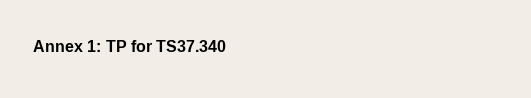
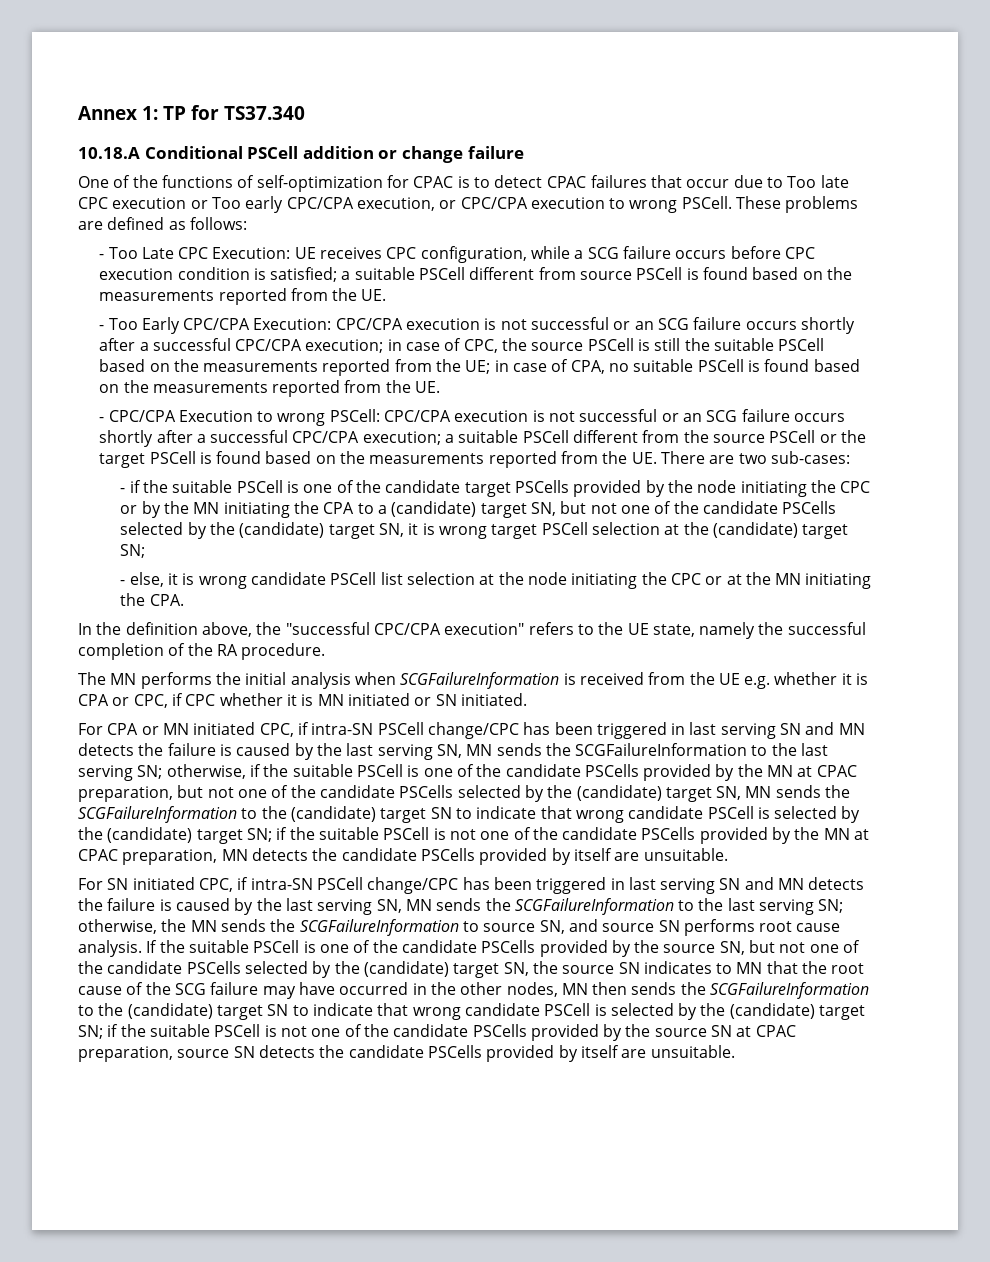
+ 10.18.A Conditional PSCell addition or change failure
+ One of the functions of self-optimization for CPAC is to detect CPAC failures that occur due to Too late CPC execution or Too early CPC/CPA execution, or CPC/CPA execution to wrong PSCell. These problems are defined as follows:
+ - Too Late CPC Execution: UE receives CPC configuration, while a SCG failure occurs before CPC execution condition is satisfied; a suitable PSCell different from source PSCell is found based on the measurements reported from the UE.
+ - Too Early CPC/CPA Execution: CPC/CPA execution is not successful or an SCG failure occurs shortly after a successful CPC/CPA execution; in case of CPC, the source PSCell is still the suitable PSCell based on the measurements reported from the UE; in case of CPA, no suitable PSCell is found based on the measurements reported from the UE.
+ - CPC/CPA Execution to wrong PSCell: CPC/CPA execution is not successful or an SCG failure occurs shortly after a successful CPC/CPA execution; a suitable PSCell different from the source PSCell or the target PSCell is found based on the measurements reported from the UE. There are two sub-cases:
+ - if the suitable PSCell is one of the candidate target PSCells provided by the node initiating the CPC or by the MN initiating the CPA to a (candidate) target SN, but not one of the candidate PSCells selected by the (candidate) target SN, it is wrong target PSCell selection at the (candidate) target SN;
+ - else, it is wrong candidate PSCell list selection at the node initiating the CPC or at the MN initiating the CPA.
+ In the definition above, the "successful CPC/CPA execution" refers to the UE state, namely the successful completion of the RA procedure.
+ The MN performs the initial analysis when SCGFailureInformation is received from the UE e.g. whether it is CPA or CPC, if CPC whether it is MN initiated or SN initiated.
+ For CPA or MN initiated CPC, if intra-SN PSCell change/CPC has been triggered in last serving SN and MN detects the failure is caused by the last serving SN, MN sends the SCGFailureInformation to the last serving SN; otherwise, if the suitable PSCell is one of the candidate PSCells provided by the MN at CPAC preparation, but not one of the candidate PSCells selected by the (candidate) target SN, MN sends the SCGFailureInformation to the (candidate) target SN to indicate that wrong candidate PSCell is selected by the (candidate) target SN; if the suitable PSCell is not one of the candidate PSCells provided by the MN at CPAC preparation, MN detects the candidate PSCells provided by itself are unsuitable.
+ For SN initiated CPC, if intra-SN PSCell change/CPC has been triggered in last serving SN and MN detects the failure is caused by the last serving SN, MN sends the SCGFailureInformation to the last serving SN; otherwise, the MN sends the SCGFailureInformation to source SN, and source SN performs root cause analysis. If the suitable PSCell is one of the candidate PSCells provided by the source SN, but not one of the candidate PSCells selected by the (candidate) target SN, the source SN indicates to MN that the root cause of the SCG failure may have occurred in the other nodes, MN then sends the SCGFailureInformation to the (candidate) target SN to indicate that wrong candidate PSCell is selected by the (candidate) target SN; if the suitable PSCell is not one of the candidate PSCells provided by the source SN at CPAC preparation, source SN detects the candidate PSCells provided by itself are unsuitable.

